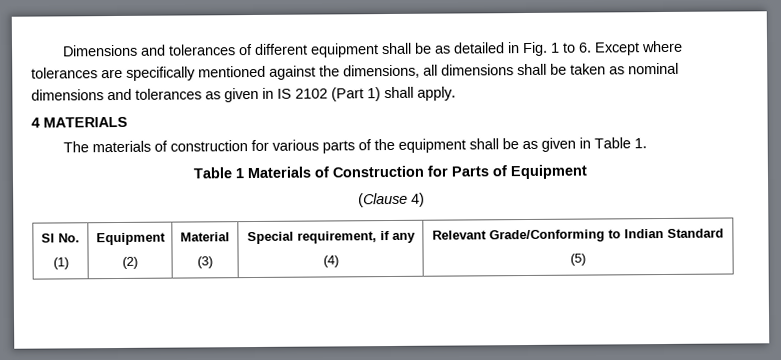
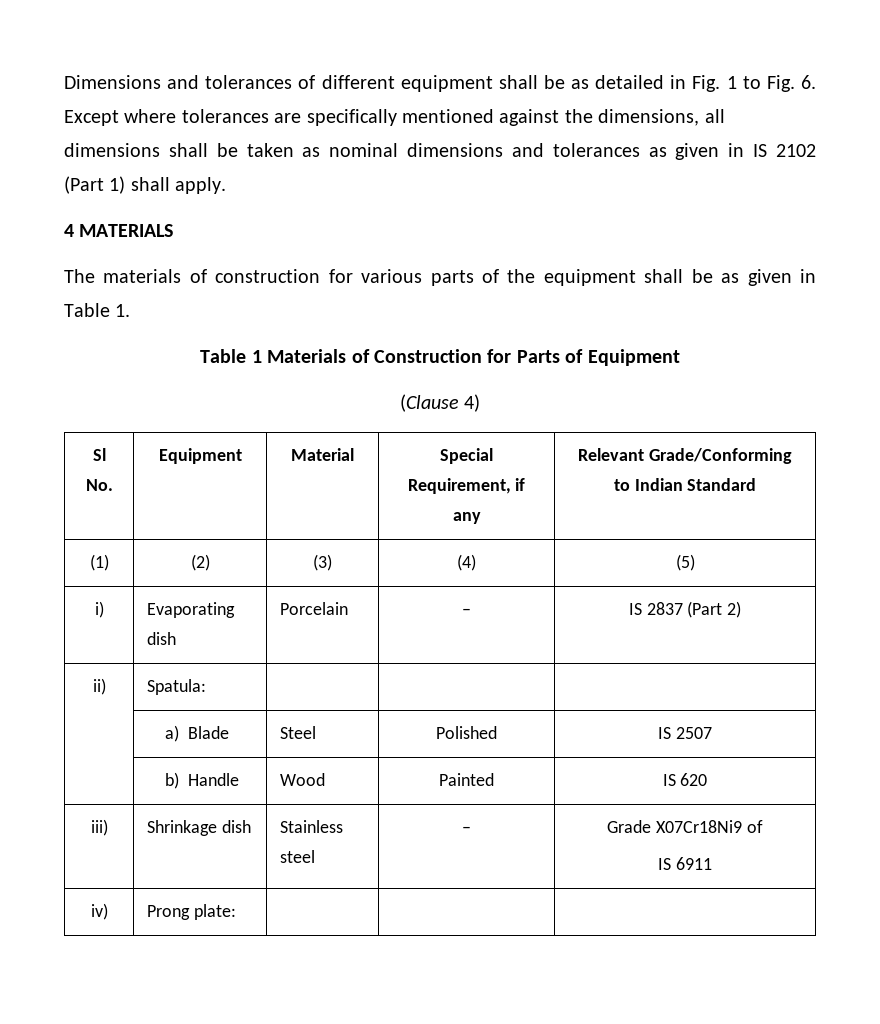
- Dimensions and tolerances of different equipment shall be as detailed in Fig. 1 to 6. Except where tolerances are specifically mentioned against the dimensions, all dimensions shall be taken as nominal dimensions and tolerances as given in IS 2102 (Part 1) shall apply.
+ Dimensions and tolerances of different equipment shall be as detailed in Fig. 1 to Fig. 6. Except where tolerances are specifically mentioned against the dimensions, all dimensions shall be taken as nominal dimensions and tolerances as given in IS 2102 (Part 1) shall apply.
- Sl No.
- (1) | Equipment
- (2) | Material
- (3) | Special requirement, if any
- (4) | Relevant Grade/Conforming to Indian Standard
- (5)
+ Sl No. | Equipment | Material | Special Requirement, if any | Relevant Grade/Conforming to Indian Standard
+ (1) | (2) | (3) | (4) | (5)
+ i) | Evaporating dish | Porcelain | – | IS 2837 (Part 2)
+ ii) | Spatula: | | |
+ | a) Blade | Steel | Polished | IS 2507
+ | b) Handle | Wood | Painted | IS 620
+ iii) | Shrinkage dish | Stainless steel | – | Grade X07Cr18Ni9 of
+ IS 6911
+ iv) | Prong plate: | | |

